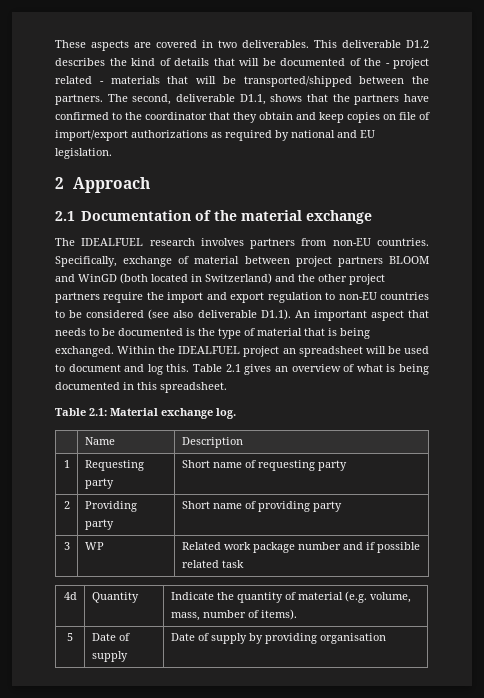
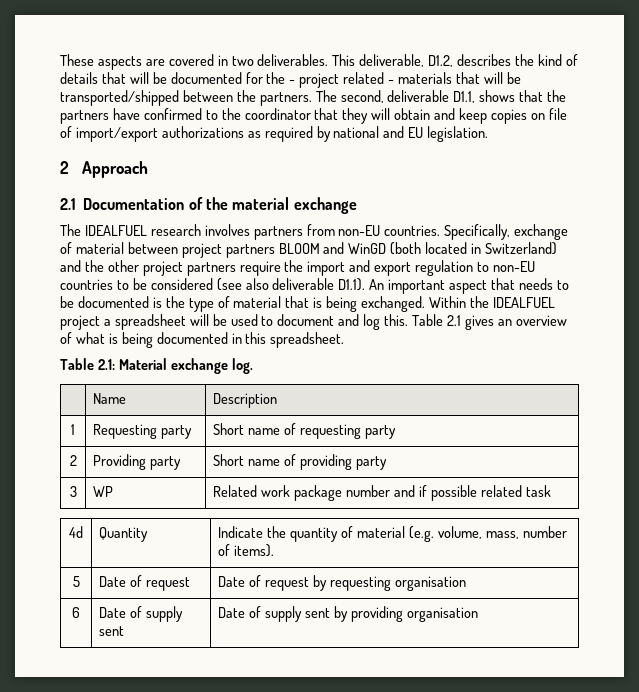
- This deliverable D1.2 describes the kind of details that will be documented of the - project related - materials that will be transported/shipped between the partners.
+ This deliverable, D1.2, describes the kind of details that will be documented for the - project related - materials that will be transported/shipped between the partners.
- The second, deliverable D1.1, shows that the partners have confirmed to the coordinator that they obtain and keep copies on file of import/export authorizations as required by national and EU legislation.
+ The second, deliverable D1.1, shows that the partners have confirmed to the coordinator that they will obtain and keep copies on file of import/export authorizations as required by national and EU legislation.
- Within the IDEALFUEL project an spreadsheet will be used to document and log this.
+ Within the IDEALFUEL project a spreadsheet will be used to document and log this.
- 5 | Date of supply | Date of supply by providing organisation
+ 5 | Date of request | Date of request by requesting organisation
+ 6 | Date of supply sent | Date of supply sent by providing organisation

